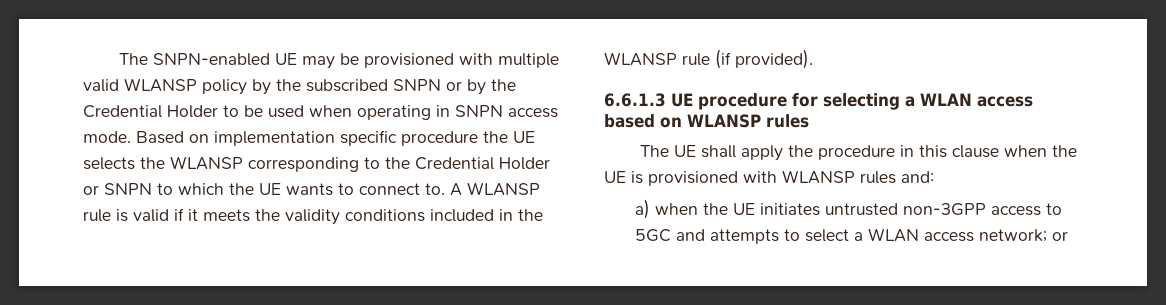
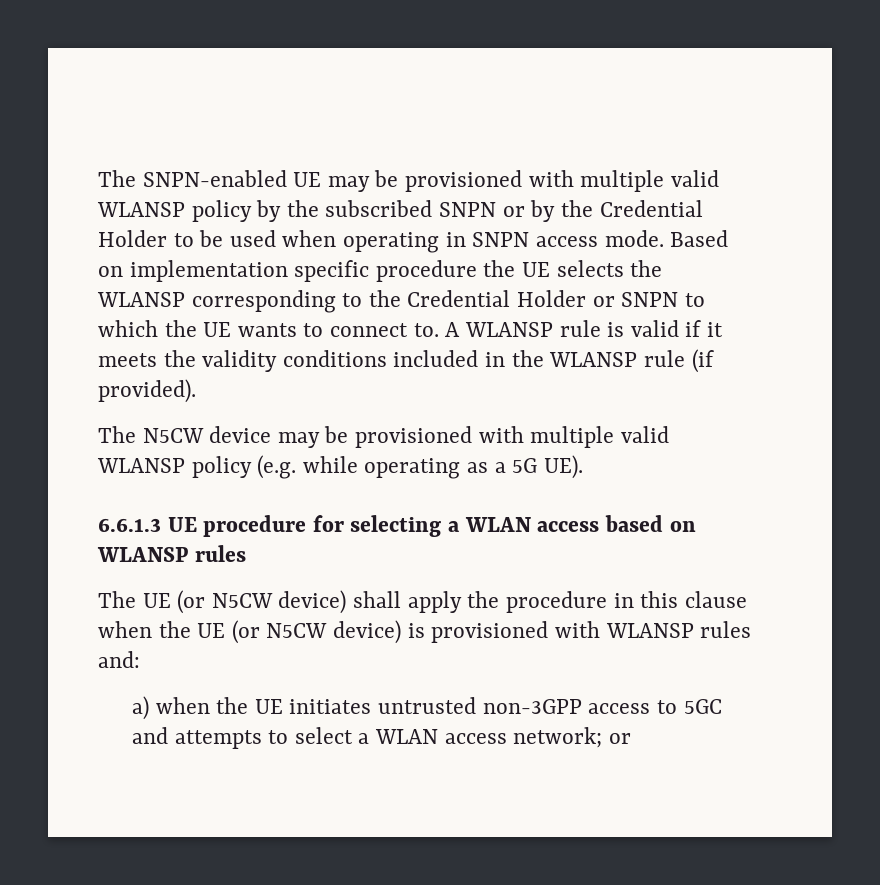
+ The N5CW device may be provisioned with multiple valid WLANSP policy (e.g. while operating as a 5G UE).
- The UE shall apply the procedure in this clause when the UE is provisioned with WLANSP rules and:
+ The UE (or N5CW device) shall apply the procedure in this clause when the UE (or N5CW device) is provisioned with WLANSP rules and:

